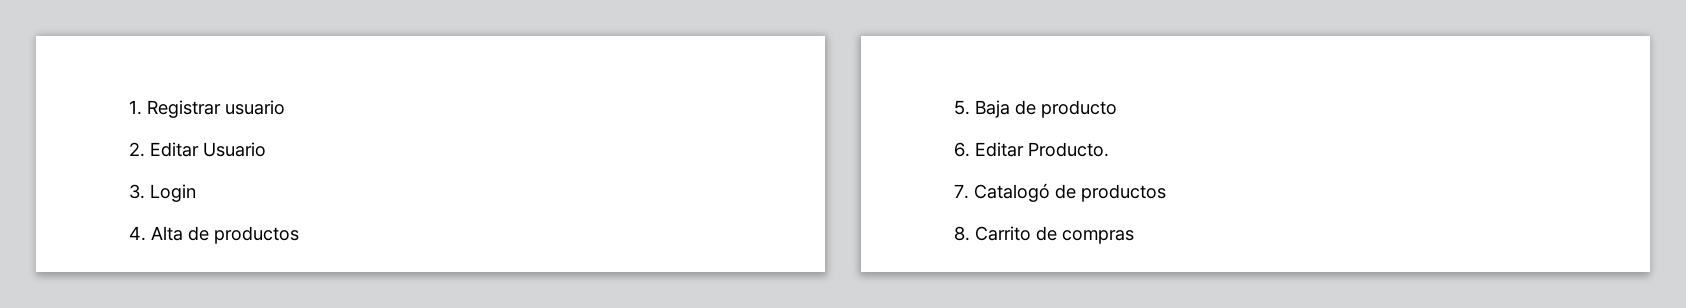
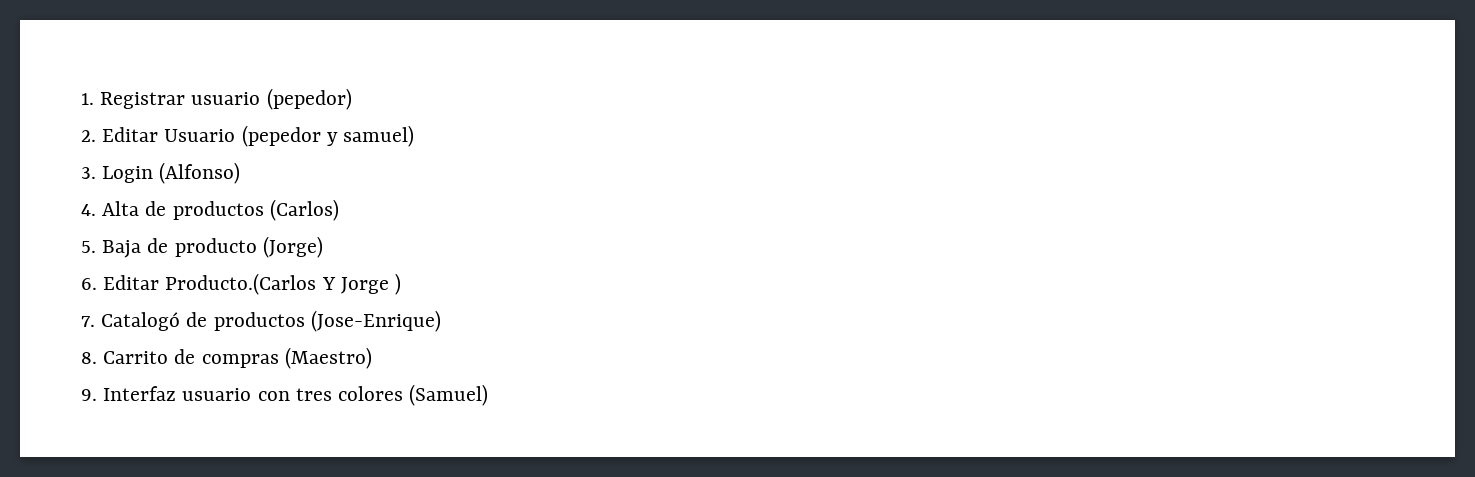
- 1. Registrar usuario
+ 1. Registrar usuario (pepedor)
- 2. Editar Usuario
+ 2. Editar Usuario (pepedor y samuel)
- 3. Login
+ 3. Login (Alfonso)
- 4. Alta de productos
+ 4. Alta de productos (Carlos)
- 5. Baja de producto
+ 5. Baja de producto (Jorge)
- 6. Editar Producto.
+ 6. Editar Producto.(Carlos Y Jorge )
- 7. Catalogó de productos
+ 7. Catalogó de productos (Jose-Enrique)
- 8. Carrito de compras
+ 8. Carrito de compras (Maestro)
+ 9. Interfaz usuario con tres colores (Samuel)

